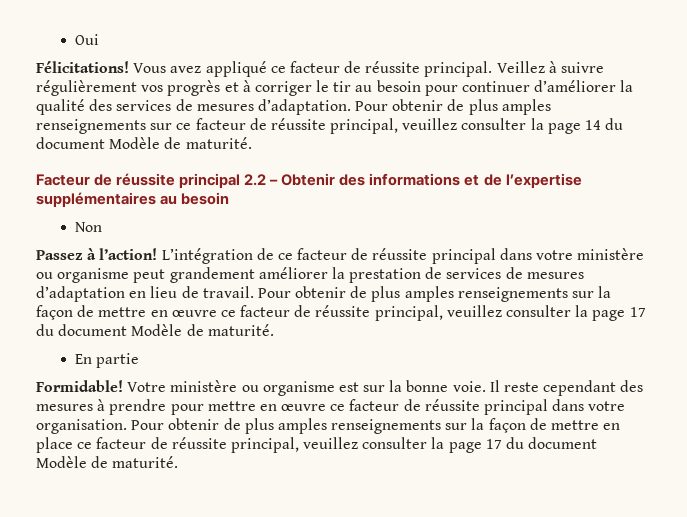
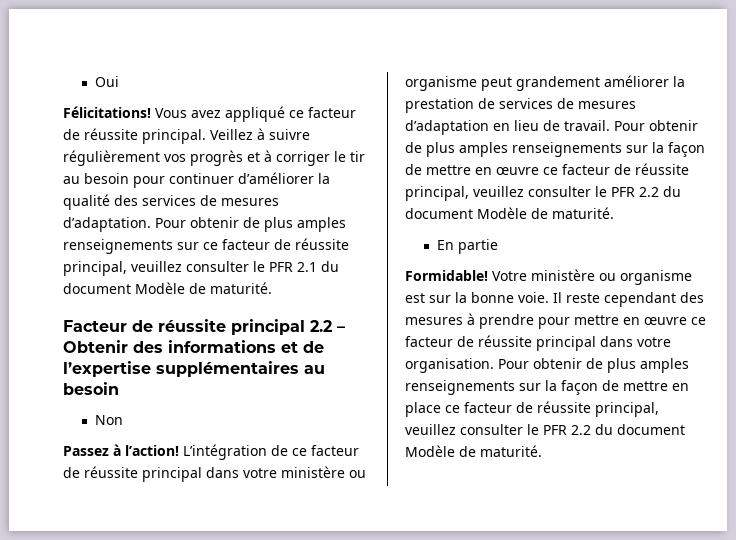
- Pour obtenir de plus amples renseignements sur ce facteur de réussite principal, veuillez consulter la page 14 du document Modèle de maturité.
+ Pour obtenir de plus amples renseignements sur ce facteur de réussite principal, veuillez consulter le PFR 2.1 du document Modèle de maturité.
- Pour obtenir de plus amples renseignements sur la façon de mettre en œuvre ce facteur de réussite principal, veuillez consulter la page 17 du document Modèle de maturité.
+ Pour obtenir de plus amples renseignements sur la façon de mettre en œuvre ce facteur de réussite principal, veuillez consulter le PFR 2.2 du document Modèle de maturité.
- Pour obtenir de plus amples renseignements sur la façon de mettre en place ce facteur de réussite principal, veuillez consulter la page 17 du document Modèle de maturité.
+ Pour obtenir de plus amples renseignements sur la façon de mettre en place ce facteur de réussite principal, veuillez consulter le PFR 2.2 du document Modèle de maturité.

